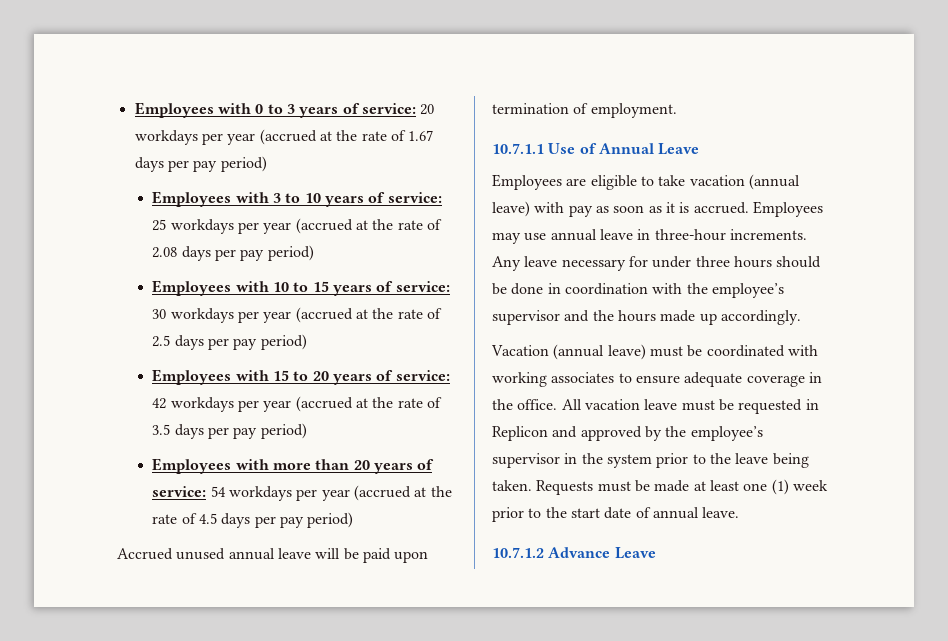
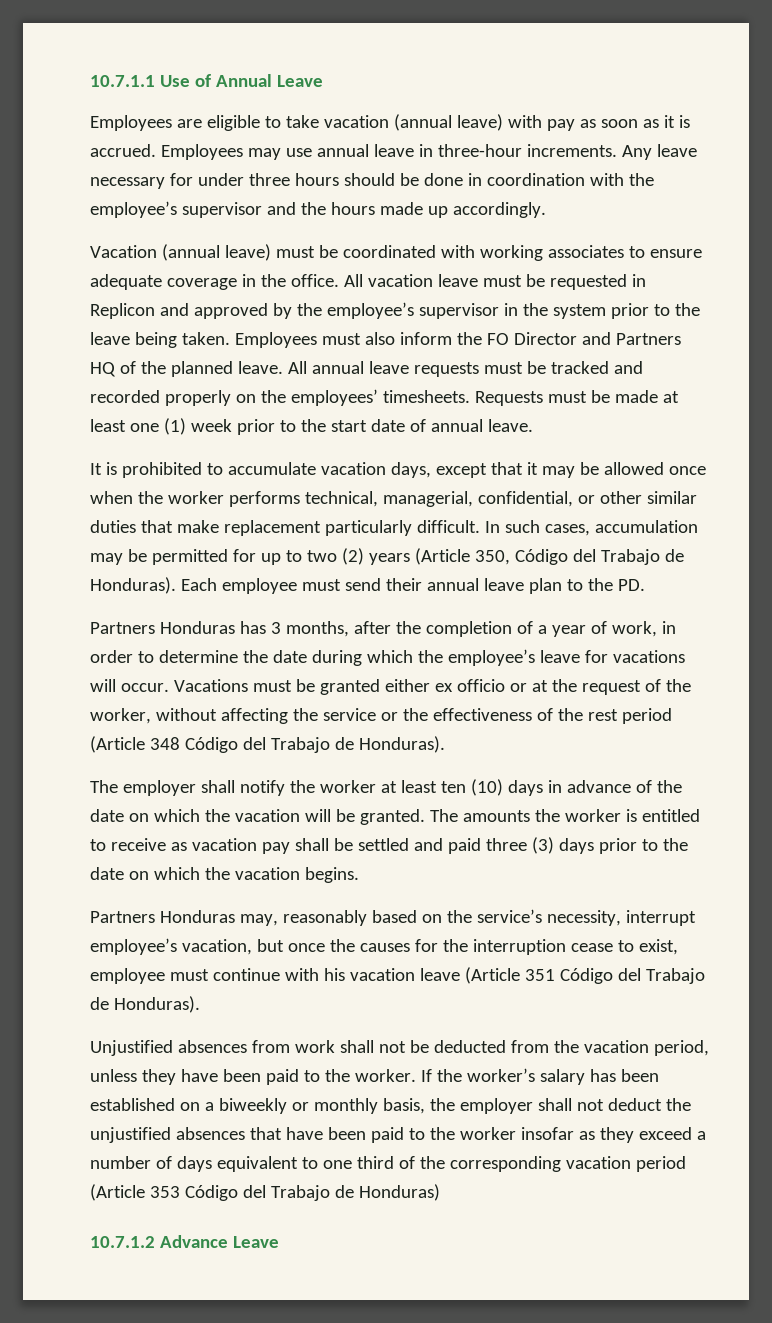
- Employees with 0 to 3 years of service: 20 workdays per year (accrued at the rate of 1.67 days per pay period)
- Employees with 3 to 10 years of service: 25 workdays per year (accrued at the rate of 2.08 days per pay period)
- Employees with 10 to 15 years of service: 30 workdays per year (accrued at the rate of 2.5 days per pay period)
- Employees with 15 to 20 years of service: 42 workdays per year (accrued at the rate of 3.5 days per pay period)
- Employees with more than 20 years of service: 54 workdays per year (accrued at the rate of 4.5 days per pay period)
- Accrued unused annual leave will be paid upon termination of employment.
+ Employees must also inform the FO Director and Partners HQ of the planned leave. All annual leave requests must be tracked and recorded properly on the employees’ timesheets.
+ It is prohibited to accumulate vacation days, except that it may be allowed once when the worker performs technical, managerial, confidential, or other similar duties that make replacement particularly difficult. In such cases, accumulation may be permitted for up to two (2) years (Article 350, Código del Trabajo de Honduras). Each employee must send their annual leave plan to the PD.
+ Partners Honduras has 3 months, after the completion of a year of work, in order to determine the date during which the employee’s leave for vacations will occur. Vacations must be granted either ex officio or at the request of the worker, without affecting the service or the effectiveness of the rest period (Article 348 Código del Trabajo de Honduras).
+ The employer shall notify the worker at least ten (10) days in advance of the date on which the vacation will be granted. The amounts the worker is entitled to receive as vacation pay shall be settled and paid three (3) days prior to the date on which the vacation begins.
+ Partners Honduras may, reasonably based on the service’s necessity, interrupt employee’s vacation, but once the causes for the interruption cease to exist, employee must continue with his vacation leave (Article 351 Código del Trabajo de Honduras).
+ Unjustified absences from work shall not be deducted from the vacation period, unless they have been paid to the worker. If the worker’s salary has been established on a biweekly or monthly basis, the employer shall not deduct the unjustified absences that have been paid to the worker insofar as they exceed a number of days equivalent to one third of the corresponding vacation period (Article 353 Código del Trabajo de Honduras)

